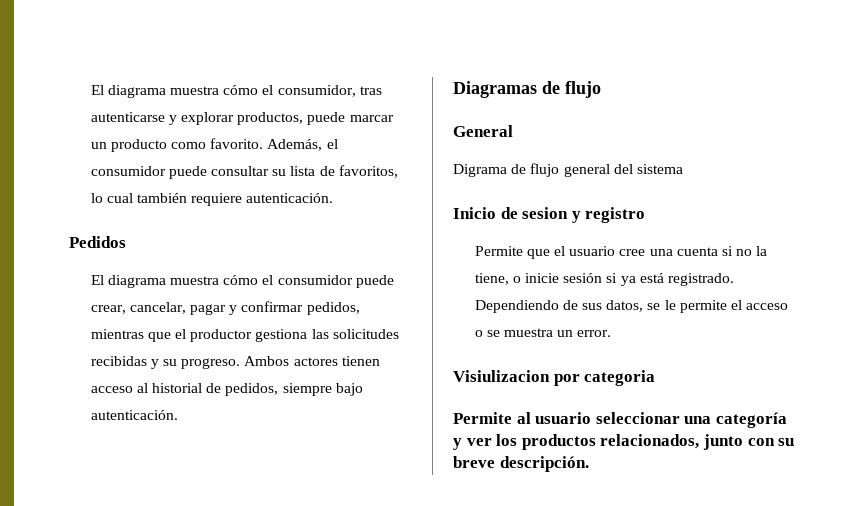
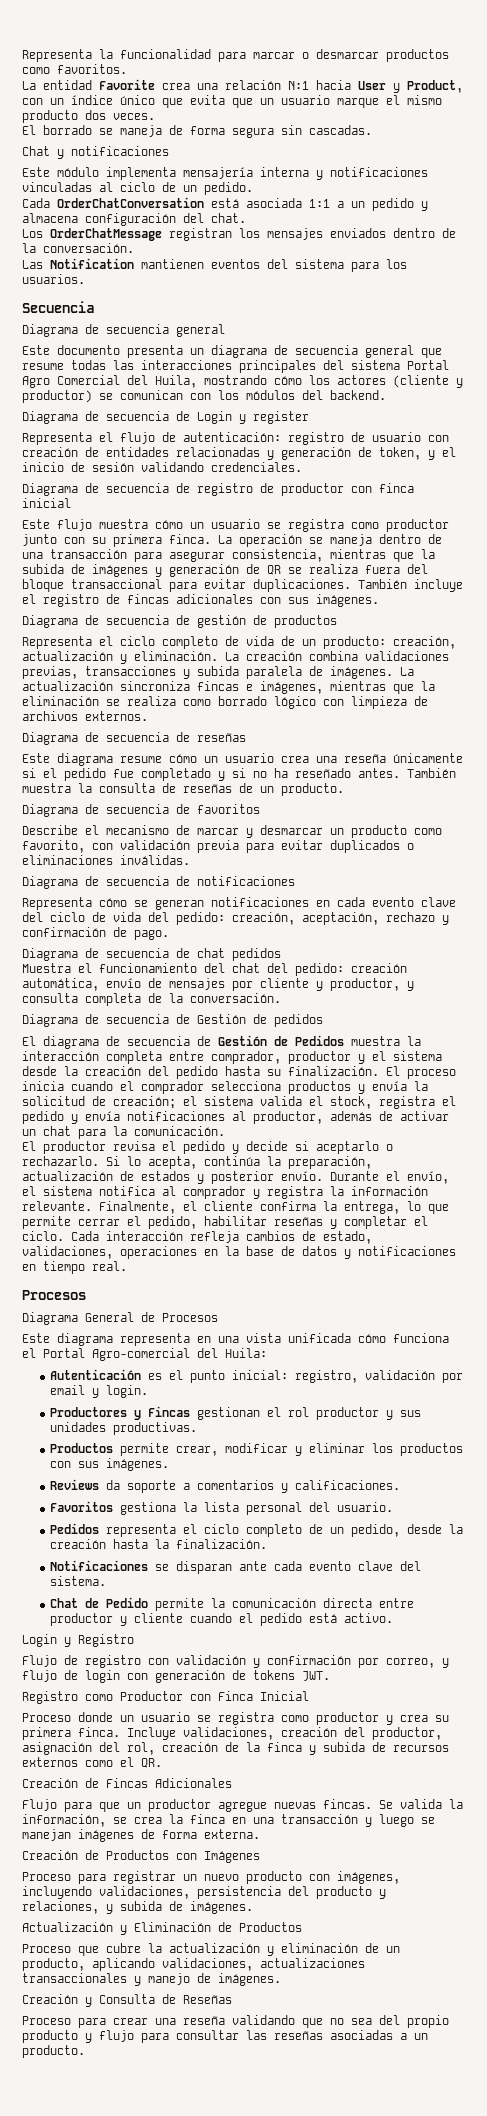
- El diagrama muestra cómo el consumidor, tras autenticarse y explorar productos, puede marcar un producto como favorito. Además, el consumidor puede consultar su lista de favoritos, lo cual también requiere autenticación.
- Pedidos
- El diagrama muestra cómo el consumidor puede crear, cancelar, pagar y confirmar pedidos, mientras que el productor gestiona las solicitudes recibidas y su progreso. Ambos actores tienen acceso al historial de pedidos, siempre bajo autenticación.
- Diagramas de flujo
- General
- Digrama de flujo general del sistema
- Inicio de sesion y registro
- Permite que el usuario cree una cuenta si no la tiene, o inicie sesión si ya está registrado. Dependiendo de sus datos, se le permite el acceso o se muestra un error.
- Visiulizacion por categoria
- Permite al usuario seleccionar una categoría y ver los productos relacionados, junto con su breve descripción.
+ Representa la funcionalidad para marcar o desmarcar productos como favoritos.
+ La entidad Favorite crea una relación N:1 hacia User y Product, con un índice único que evita que un usuario marque el mismo producto dos veces.
+ El borrado se maneja de forma segura sin cascadas.
+ Chat y notificaciones
+ Este módulo implementa mensajería interna y notificaciones vinculadas al ciclo de un pedido.
+ Cada OrderChatConversation está asociada 1:1 a un pedido y almacena configuración del chat.
+ Los OrderChatMessage registran los mensajes enviados dentro de la conversación.
+ Las Notification mantienen eventos del sistema para los usuarios.
+ Secuencia
+ Diagrama de secuencia general
+ Este documento presenta un diagrama de secuencia general que resume todas las interacciones principales del sistema Portal Agro Comercial del Huila, mostrando cómo los actores (cliente y productor) se comunican con los módulos del backend.
+ Diagrama de secuencia de Login y register
+ Representa el flujo de autenticación: registro de usuario con creación de entidades relacionadas y generación de token, y el inicio de sesión validando credenciales.
+ Diagrama de secuencia de registro de productor con finca inicial
+ Este flujo muestra cómo un usuario se registra como productor junto con su primera finca. La operación se maneja dentro de una transacción para asegurar consistencia, mientras que la subida de imágenes y generación de QR se realiza fuera del bloque transaccional para evitar duplicaciones. También incluye el registro de fincas adicionales con sus imágenes.
+ Diagrama de secuencia de gestión de productos
+ Representa el ciclo completo de vida de un producto: creación, actualización y eliminación. La creación combina validaciones previas, transacciones y subida paralela de imágenes. La actualización sincroniza fincas e imágenes, mientras que la eliminación se realiza como borrado lógico con limpieza de archivos externos.
+ Diagrama de secuencia de reseñas
+ Este diagrama resume cómo un usuario crea una reseña únicamente si el pedido fue completado y si no ha reseñado antes. También muestra la consulta de reseñas de un producto.
+ Diagrama de secuencia de favoritos
+ Describe el mecanismo de marcar y desmarcar un producto como favorito, con validación previa para evitar duplicados o eliminaciones inválidas.
+ Diagrama de secuencia de notificaciones
+ Representa cómo se generan notificaciones en cada evento clave del ciclo de vida del pedido: creación, aceptación, rechazo y confirmación de pago.
+ Diagrama de secuencia de chat pedidos
+ Muestra el funcionamiento del chat del pedido: creación automática, envío de mensajes por cliente y productor, y consulta completa de la conversación.
+ Diagrama de secuencia de Gestión de pedidos
+ El diagrama de secuencia de Gestión de Pedidos muestra la interacción completa entre comprador, productor y el sistema desde la creación del pedido hasta su finalización. El proceso inicia cuando el comprador selecciona productos y envía la solicitud de creación; el sistema valida el stock, registra el pedido y envía notificaciones al productor, además de activar un chat para la comunicación.
+ El productor revisa el pedido y decide si aceptarlo o rechazarlo. Si lo acepta, continúa la preparación, actualización de estados y posterior envío. Durante el envío, el sistema notifica al comprador y registra la información relevante. Finalmente, el cliente confirma la entrega, lo que permite cerrar el pedido, habilitar reseñas y completar el ciclo. Cada interacción refleja cambios de estado, validaciones, operaciones en la base de datos y notificaciones en tiempo real.
+ Procesos
+ Diagrama General de Procesos
+ Este diagrama representa en una vista unificada cómo funciona el Portal Agro-comercial del Huila:
+ Autenticación es el punto inicial: registro, validación por email y login.
+ Productores y Fincas gestionan el rol productor y sus unidades productivas.
+ Productos permite crear, modificar y eliminar los productos con sus imágenes.
+ Reviews da soporte a comentarios y calificaciones.
+ Favoritos gestiona la lista personal del usuario.
+ Pedidos representa el ciclo completo de un pedido, desde la creación hasta la finalización.
+ Notificaciones se disparan ante cada evento clave del sistema.
+ Chat de Pedido permite la comunicación directa entre productor y cliente cuando el pedido está activo.
+ Login y Registro
+ Flujo de registro con validación y confirmación por correo, y flujo de login con generación de tokens JWT.
+ Registro como Productor con Finca Inicial
+ Proceso donde un usuario se registra como productor y crea su primera finca. Incluye validaciones, creación del productor, asignación del rol, creación de la finca y subida de recursos externos como el QR.
+ Creación de Fincas Adicionales
+ Flujo para que un productor agregue nuevas fincas. Se valida la información, se crea la finca en una transacción y luego se manejan imágenes de forma externa.
+ Creación de Productos con Imágenes
+ Proceso para registrar un nuevo producto con imágenes, incluyendo validaciones, persistencia del producto y relaciones, y subida de imágenes.
+ Actualización y Eliminación de Productos
+ Proceso que cubre la actualización y eliminación de un producto, aplicando validaciones, actualizaciones transaccionales y manejo de imágenes.
+ Creación y Consulta de Reseñas
+ Proceso para crear una reseña validando que no sea del propio producto y flujo para consultar las reseñas asociadas a un producto.

